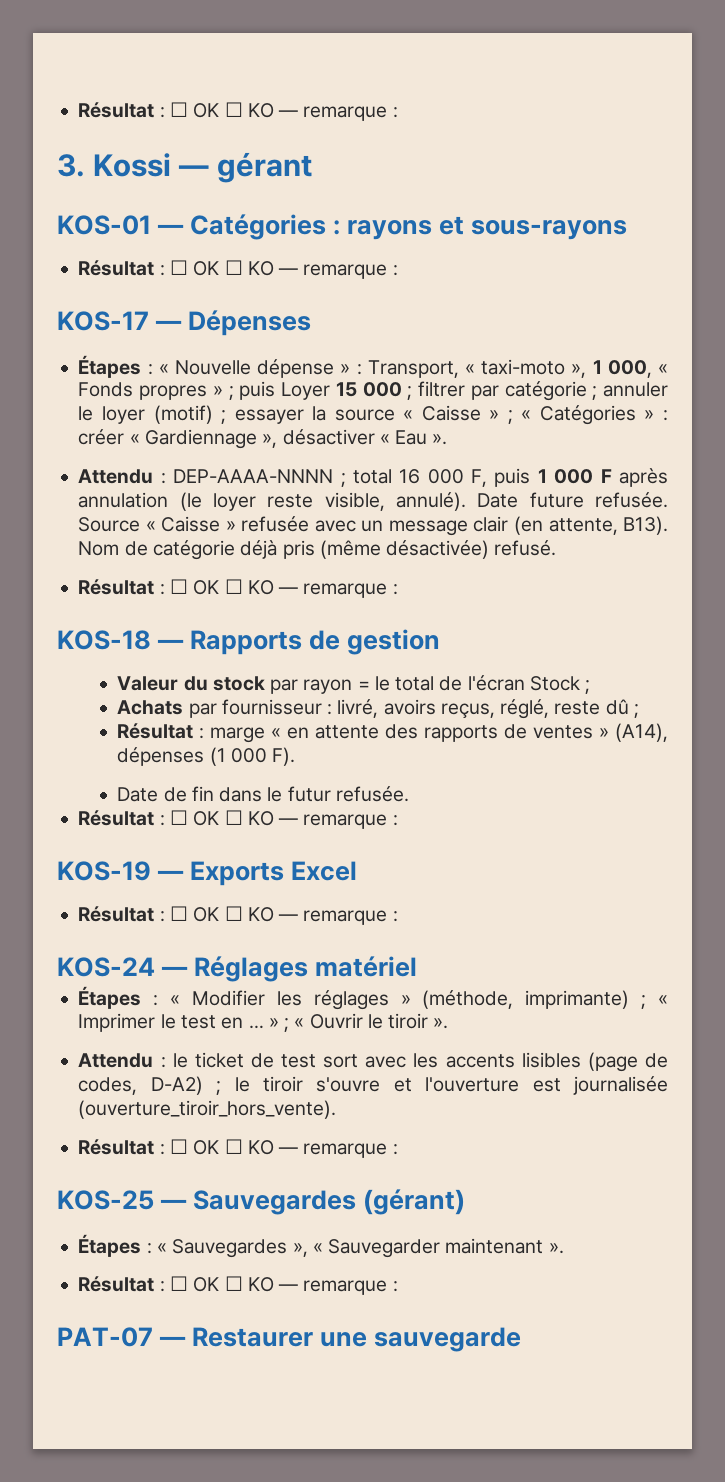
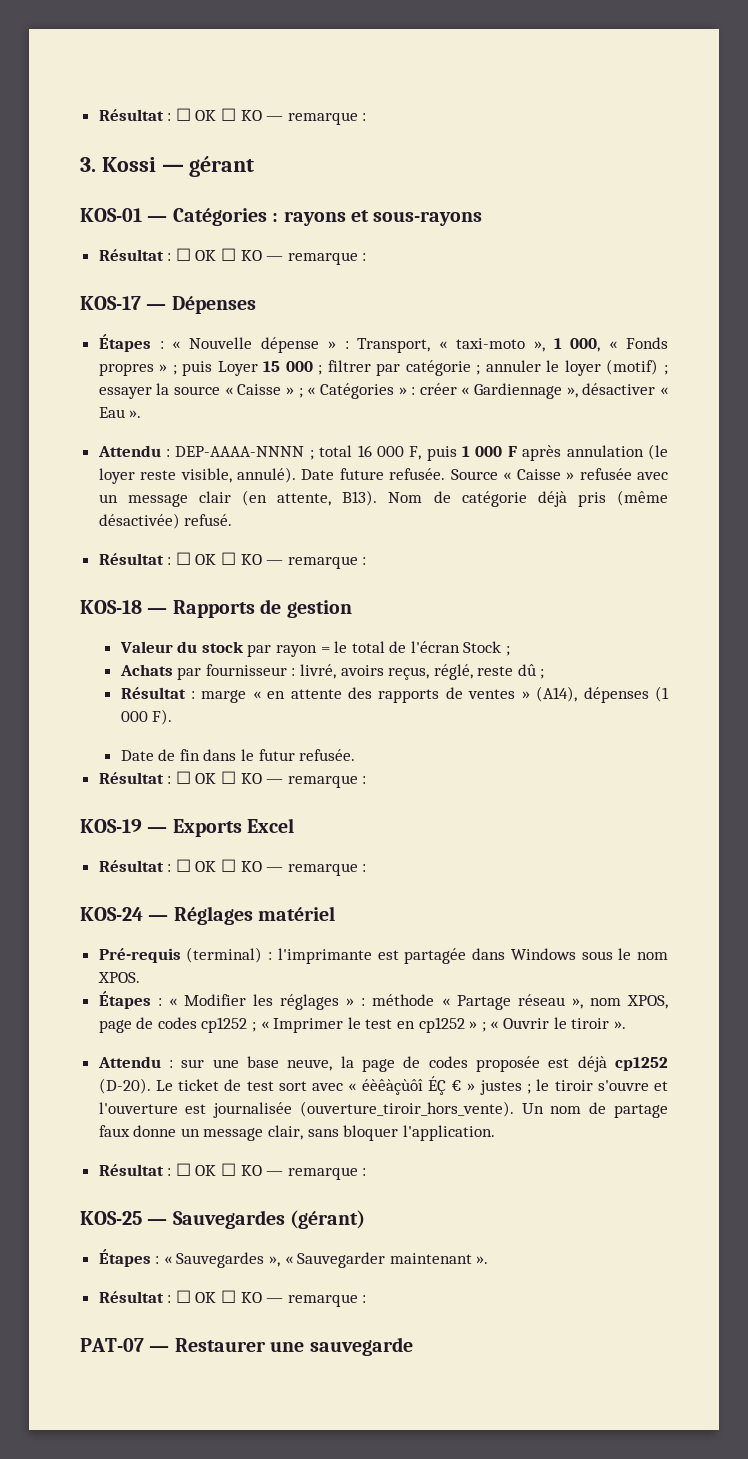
+ Pré-requis (terminal) : l'imprimante est partagée dans Windows sous le nom XPOS.
- Étapes : « Modifier les réglages » (méthode, imprimante) ; « Imprimer le test en … » ; « Ouvrir le tiroir ».
+ Étapes : « Modifier les réglages » : méthode « Partage réseau », nom XPOS, page de codes cp1252 ; « Imprimer le test en cp1252 » ; « Ouvrir le tiroir ».
- Attendu : le ticket de test sort avec les accents lisibles (page de codes, D-A2) ; le tiroir s'ouvre et l'ouverture est journalisée (ouverture_tiroir_hors_vente).
+ Attendu : sur une base neuve, la page de codes proposée est déjà cp1252 (D-20). Le ticket de test sort avec « éèêàçùôî ÉÇ € » justes ; le tiroir s'ouvre et l'ouverture est journalisée (ouverture_tiroir_hors_vente). Un nom de partage faux donne un message clair, sans bloquer l'application.

